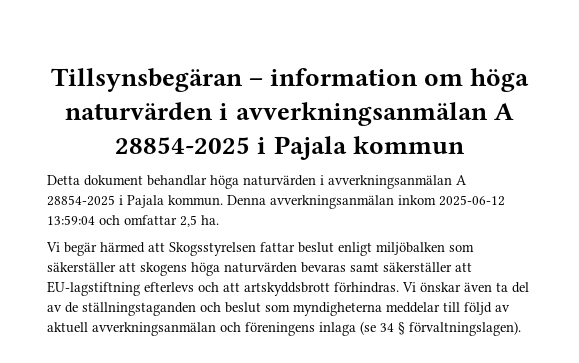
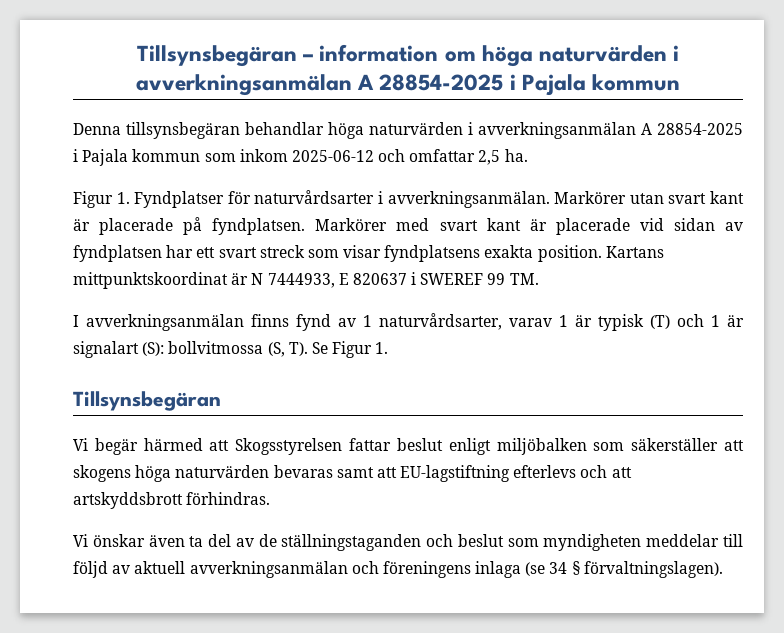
- Detta dokument behandlar höga naturvärden i avverkningsanmälan A 28854-2025 i Pajala kommun. Denna avverkningsanmälan inkom 2025-06-12 13:59:04 och omfattar 2,5 ha.
+ Denna tillsynsbegäran behandlar höga naturvärden i avverkningsanmälan A 28854-2025 i Pajala kommun som inkom 2025-06-12 och omfattar 2,5 ha.
+ Figur 1. Fyndplatser för naturvårdsarter i avverkningsanmälan. Markörer utan svart kant är placerade på fyndplatsen. Markörer med svart kant är placerade vid sidan av fyndplatsen har ett svart streck som visar fyndplatsens exakta position. Kartans mittpunktskoordinat är N 7444933, E 820637 i SWEREF 99 TM.
+ I avverkningsanmälan finns fynd av 1 naturvårdsarter, varav 1 är typisk (T) och 1 är signalart (S): bollvitmossa (S, T). Se Figur 1.
+ Tillsynsbegäran
- Vi begär härmed att Skogsstyrelsen fattar beslut enligt miljöbalken som säkerställer att skogens höga naturvärden bevaras samt säkerställer att EU-lagstiftning efterlevs och att artskyddsbrott förhindras. Vi önskar även ta del av de ställningstaganden och beslut som myndigheterna meddelar till följd av aktuell avverkningsanmälan och föreningens inlaga (se 34 § förvaltningslagen).
+ Vi begär härmed att Skogsstyrelsen fattar beslut enligt miljöbalken som säkerställer att skogens höga naturvärden bevaras samt att EU-lagstiftning efterlevs och att artskyddsbrott förhindras.
+ Vi önskar även ta del av de ställningstaganden och beslut som myndigheten meddelar till följd av aktuell avverkningsanmälan och föreningens inlaga (se 34 § förvaltningslagen).

